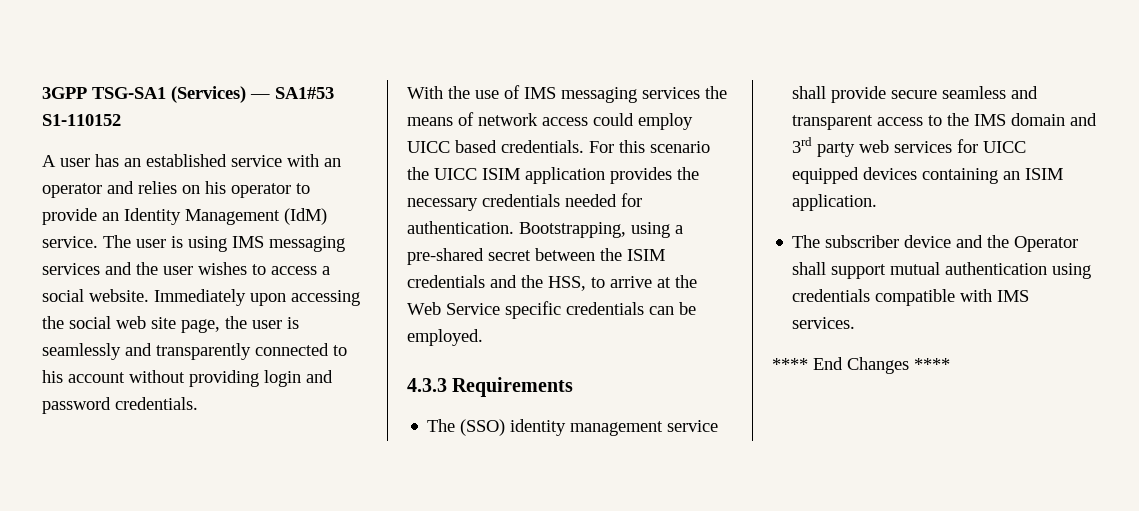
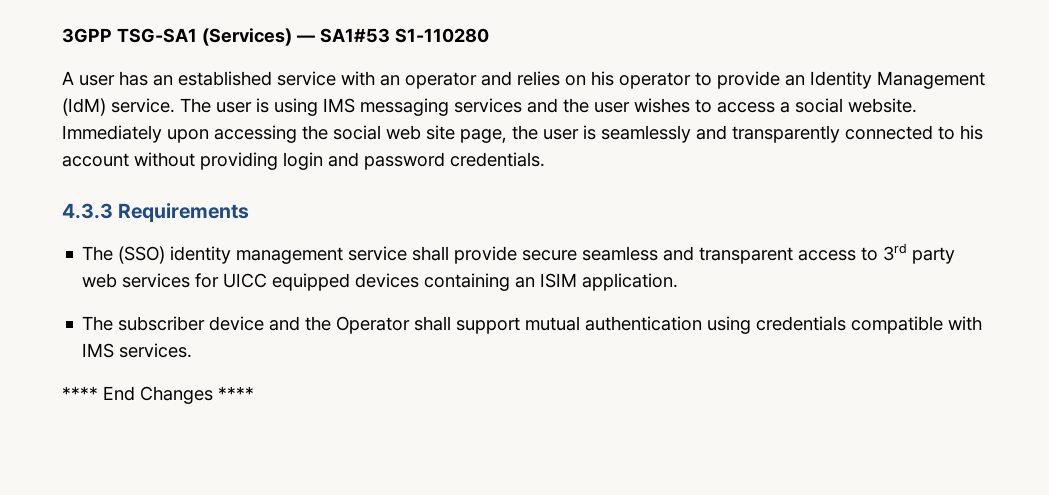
- 3GPP TSG-SA1 (Services) — SA1#53 S1-110152
+ 3GPP TSG-SA1 (Services) — SA1#53 S1-110280
- With the use of IMS messaging services the means of network access could employ UICC based credentials. For this scenario the UICC ISIM application provides the necessary credentials needed for authentication. Bootstrapping, using a pre-shared secret between the ISIM credentials and the HSS, to arrive at the Web Service specific credentials can be employed.
- The (SSO) identity management service shall provide secure seamless and transparent access to the IMS domain and 3rd party web services for UICC equipped devices containing an ISIM application.
+ The (SSO) identity management service shall provide secure seamless and transparent access to 3rd party web services for UICC equipped devices containing an ISIM application.

